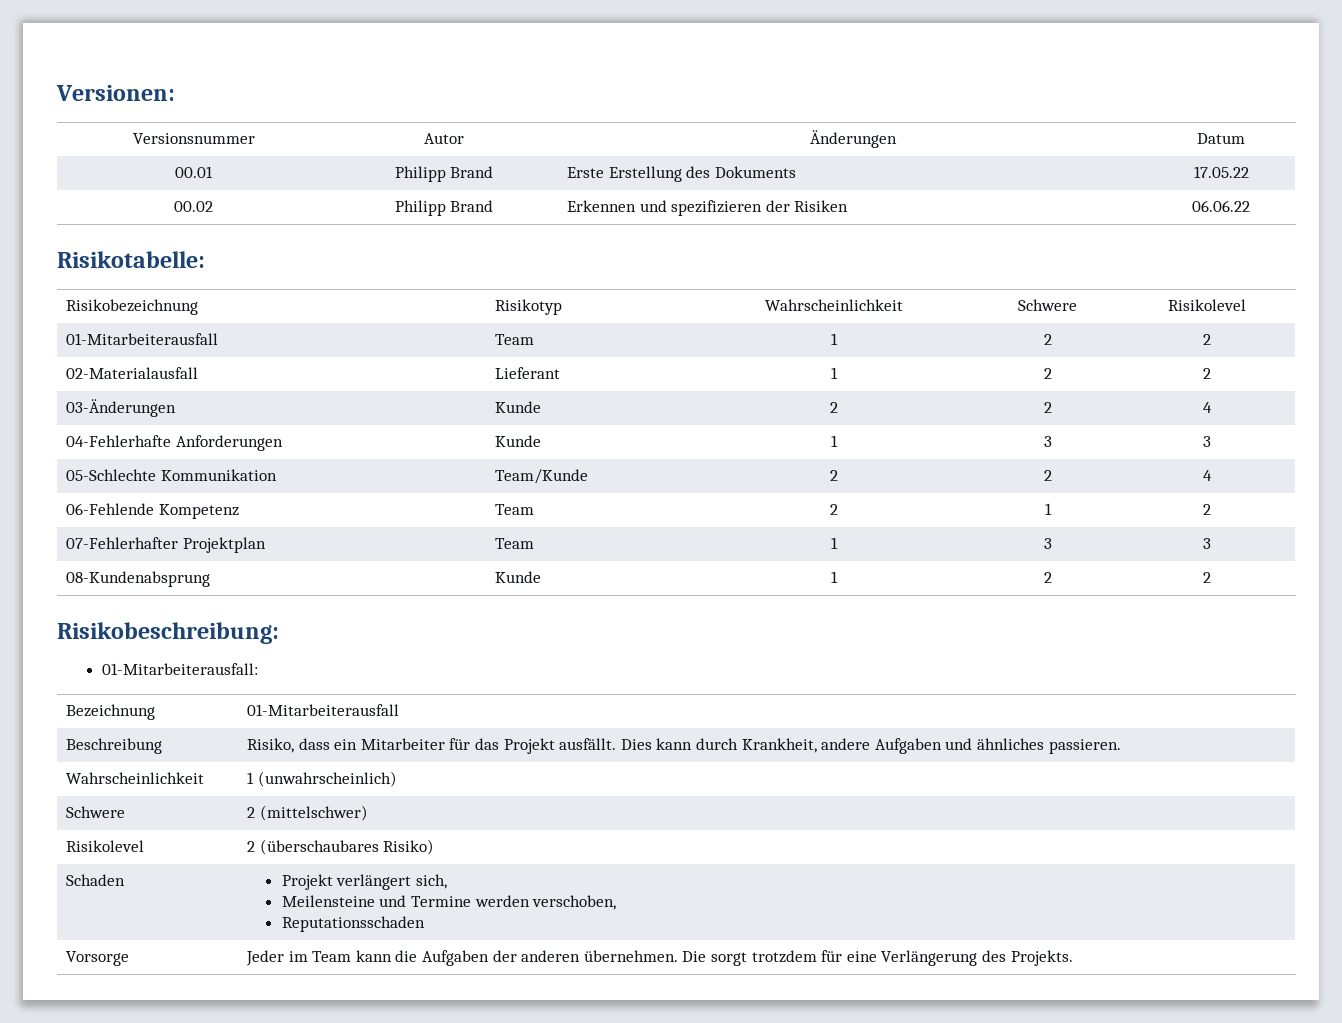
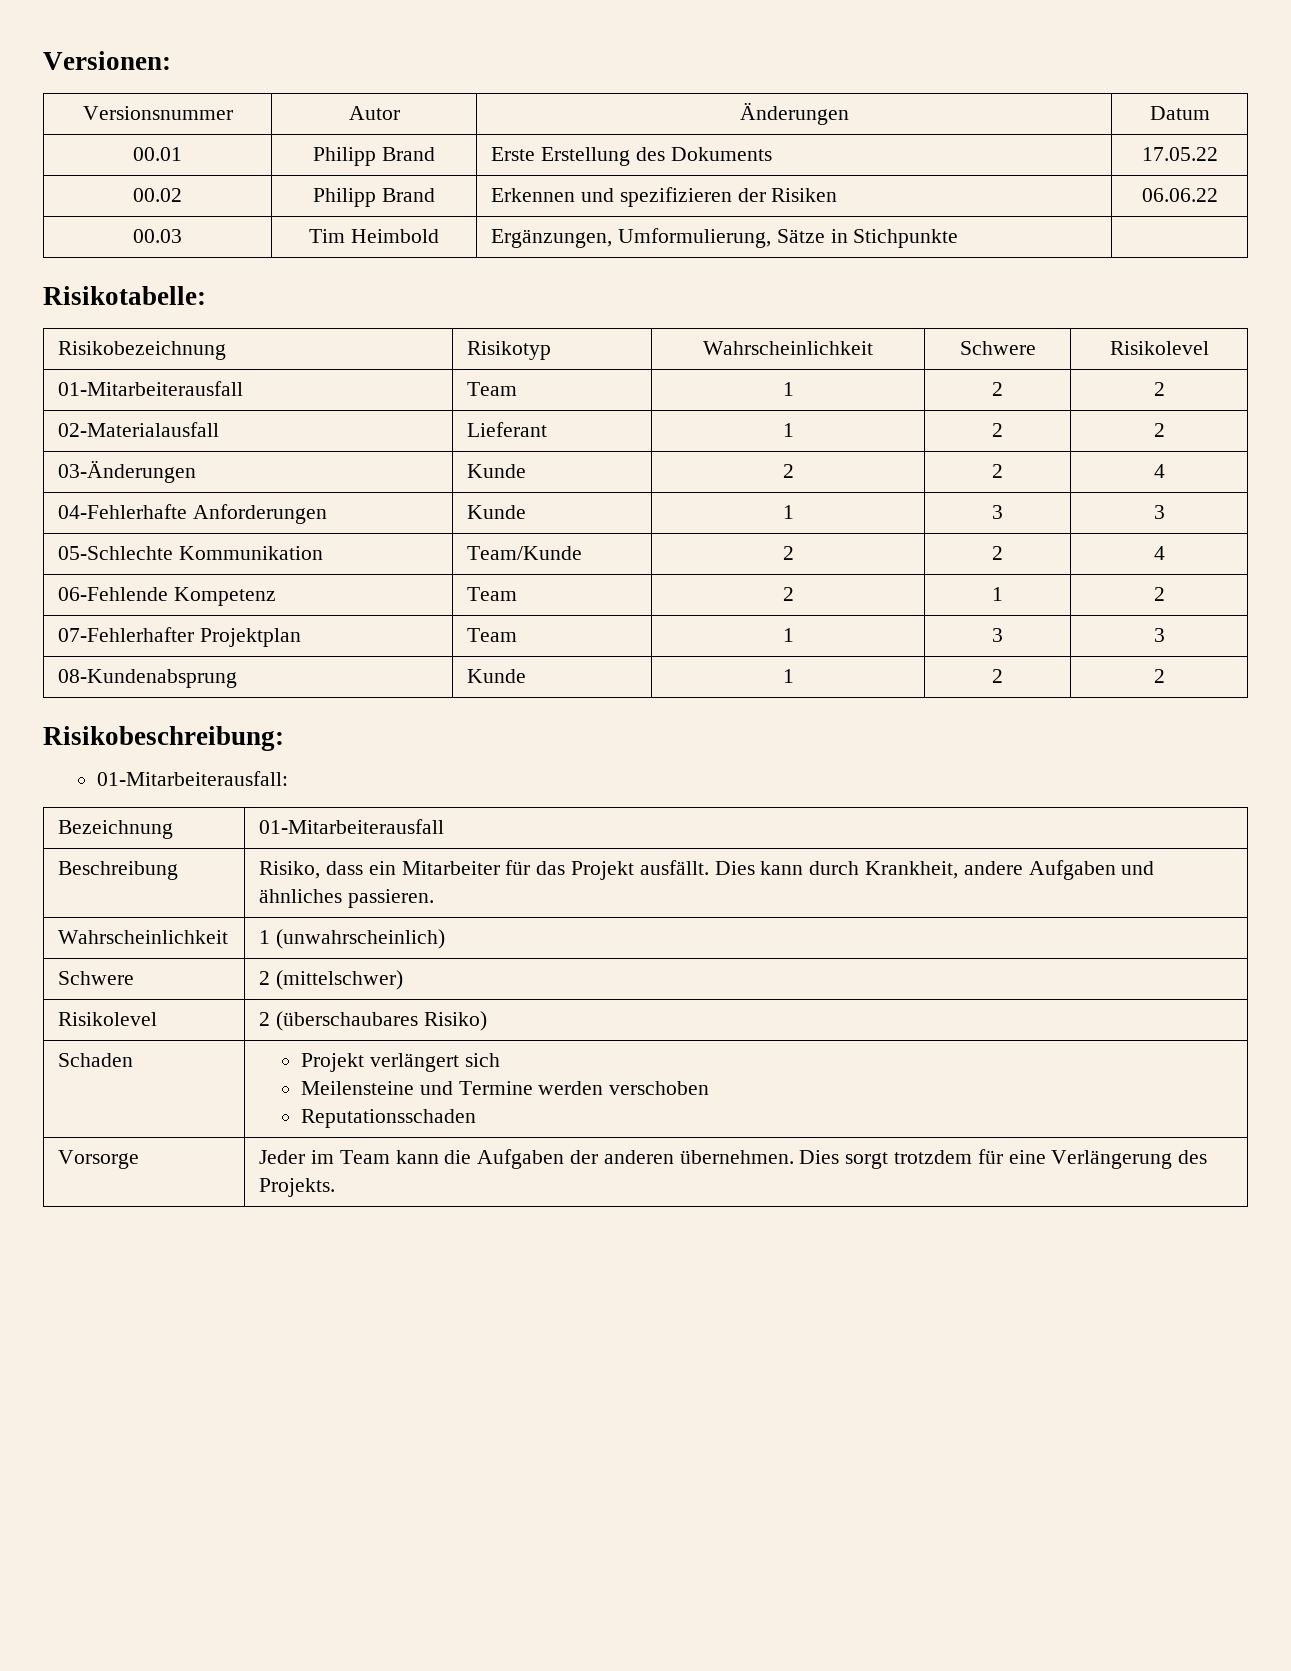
+ 00.03 | Tim Heimbold | Ergänzungen, Umformulierung, Sätze in Stichpunkte |
- Schaden | Projekt verlängert sich,
- Meilensteine und Termine werden verschoben,
+ Schaden | Projekt verlängert sich
+ Meilensteine und Termine werden verschoben
- Vorsorge | Jeder im Team kann die Aufgaben der anderen übernehmen. Die sorgt trotzdem für eine Verlängerung des Projekts.
+ Vorsorge | Jeder im Team kann die Aufgaben der anderen übernehmen. Dies sorgt trotzdem für eine Verlängerung des Projekts.

